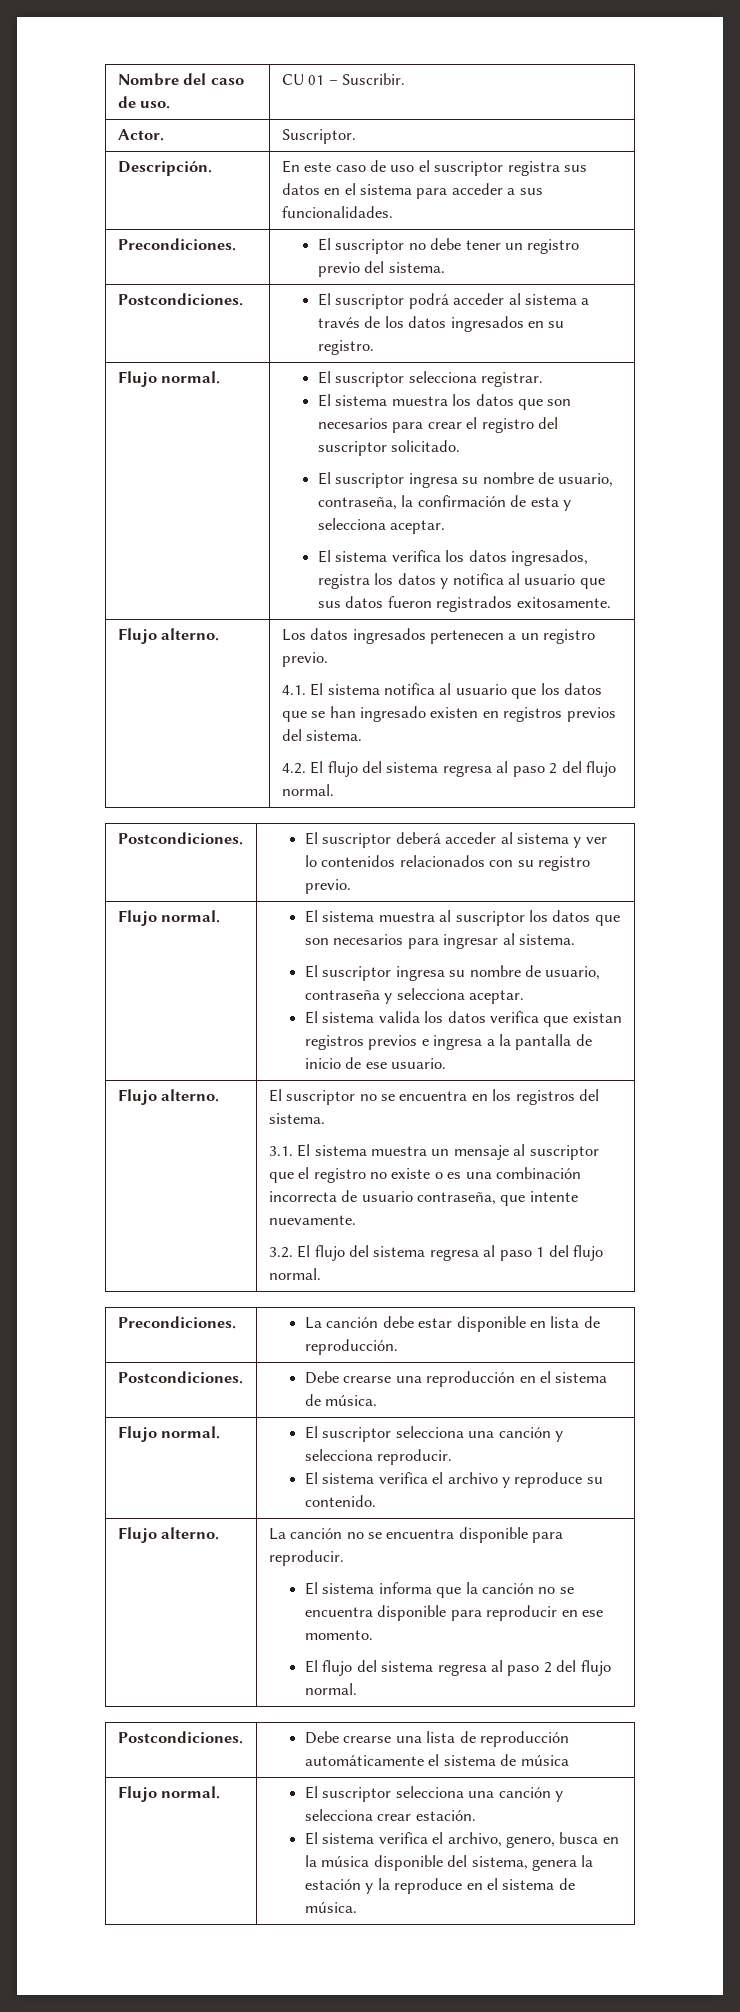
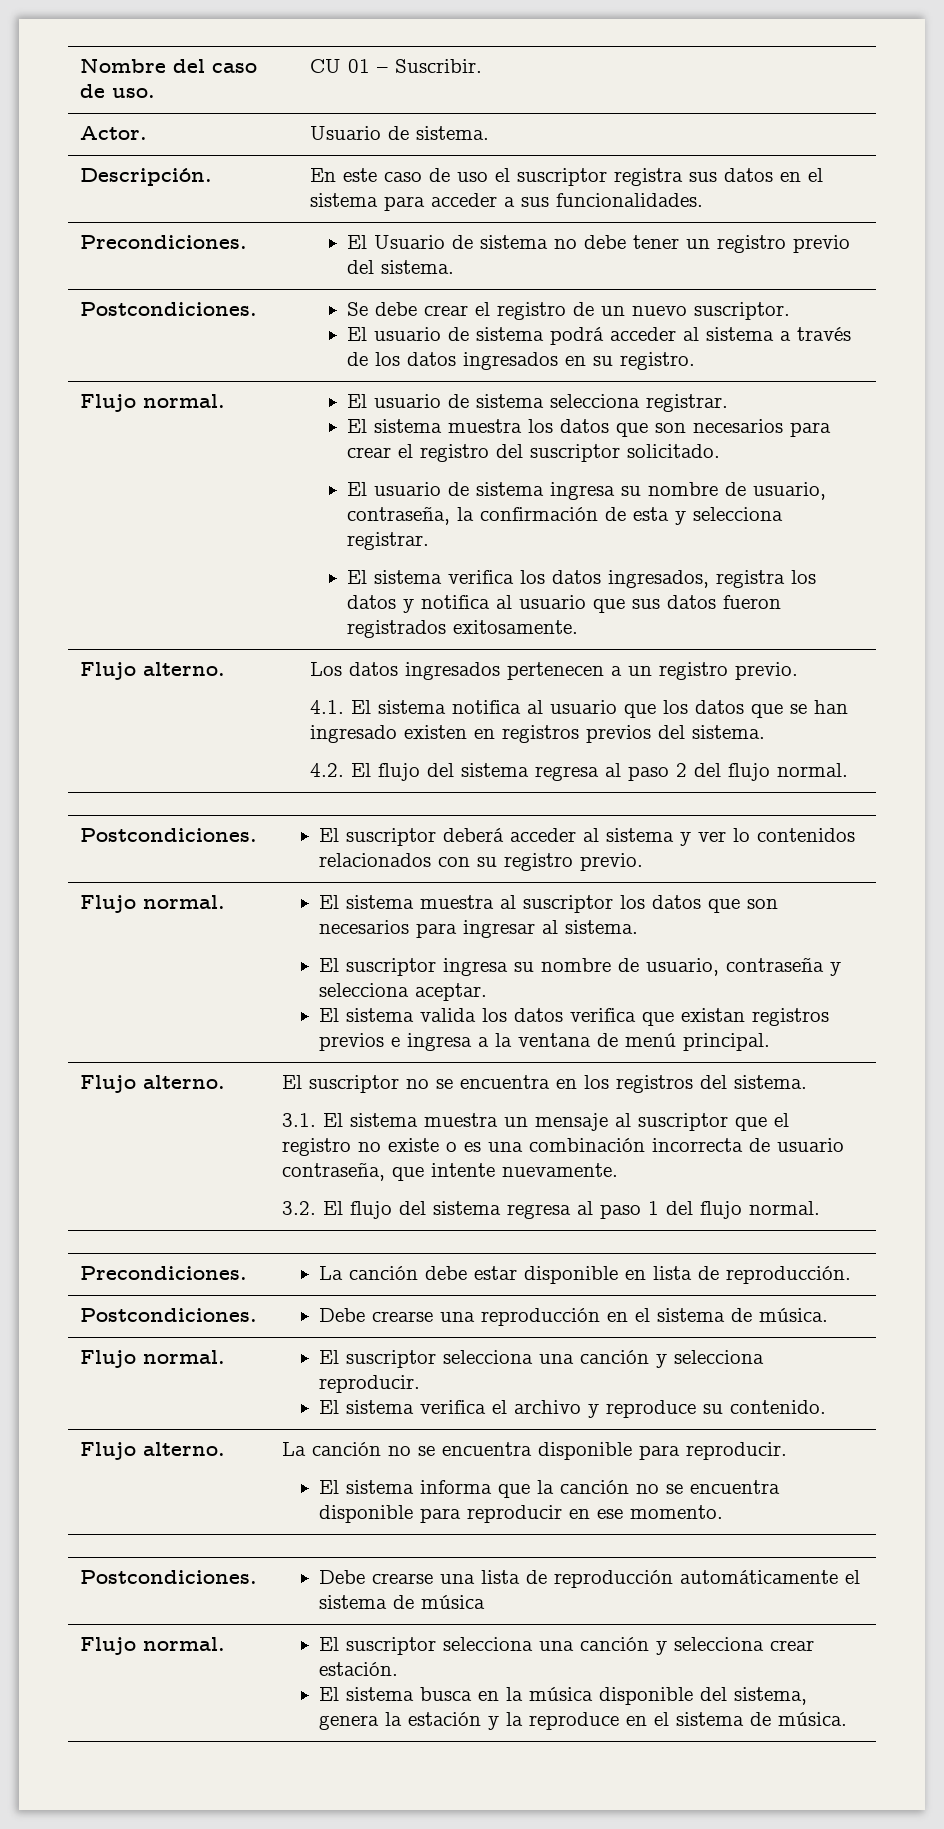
- Actor. | Suscriptor.
+ Actor. | Usuario de sistema.
- Precondiciones. | El suscriptor no debe tener un registro previo del sistema.
+ Precondiciones. | El Usuario de sistema no debe tener un registro previo del sistema.
- Postcondiciones. | El suscriptor podrá acceder al sistema a través de los datos ingresados en su registro.
+ Postcondiciones. | Se debe crear el registro de un nuevo suscriptor.
+ El usuario de sistema podrá acceder al sistema a través de los datos ingresados en su registro.
- El suscriptor selecciona registrar.
+ El usuario de sistema selecciona registrar.
- El suscriptor ingresa su nombre de usuario, contraseña, la confirmación de esta y selecciona aceptar.
+ El usuario de sistema ingresa su nombre de usuario, contraseña, la confirmación de esta y selecciona registrar.
- El sistema valida los datos verifica que existan registros previos e ingresa a la pantalla de inicio de ese usuario.
+ El sistema valida los datos verifica que existan registros previos e ingresa a la ventana de menú principal.
  Flujo alterno. | La canción no se encuentra disponible para reproducir.
  El sistema informa que la canción no se encuentra disponible para reproducir en ese momento.
- El flujo del sistema regresa al paso 2 del flujo normal.
  Flujo normal. | El suscriptor selecciona una canción y selecciona crear estación.
- El sistema verifica el archivo, genero, busca en la música disponible del sistema, genera la estación y la reproduce en el sistema de música.
+ El sistema busca en la música disponible del sistema, genera la estación y la reproduce en el sistema de música.

